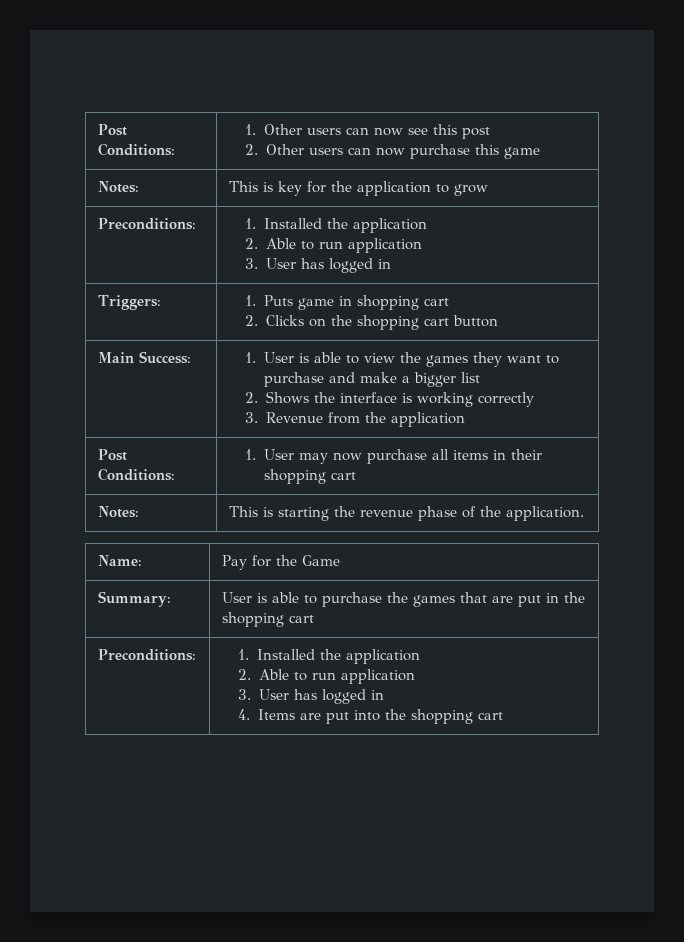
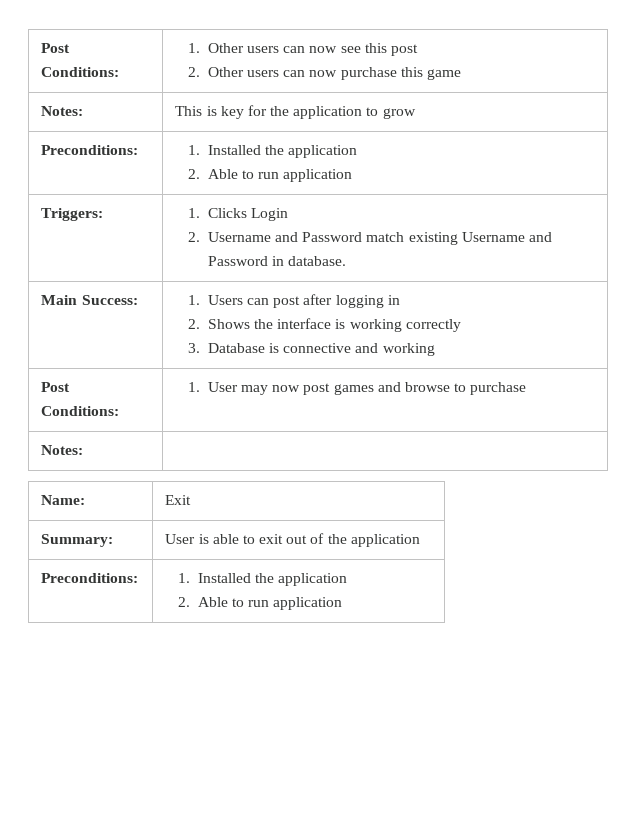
  Notes: | This is key for the application to grow
  Preconditions: | 1. Installed the application
  2. Able to run application
- 3. User has logged in
- Triggers: | 1. Puts game in shopping cart
- 2. Clicks on the shopping cart button
- Main Success: | 1. User is able to view the games they want to purchase and make a bigger list
+ Triggers: | 1. Clicks Login
+ 2. Username and Password match existing Username and Password in database.
+ Main Success: | 1. Users can post after logging in
  2. Shows the interface is working correctly
- 3. Revenue from the application
+ 3. Database is connective and working
- Post Conditions: | 1. User may now purchase all items in their shopping cart
- Notes: | This is starting the revenue phase of the application.
- Name: | Pay for the Game
+ Post Conditions: | 1. User may now post games and browse to purchase
+ Notes: |
+ Name: | Exit
- Summary: | User is able to purchase the games that are put in the shopping cart
+ Summary: | User is able to exit out of the application
  Preconditions: | 1. Installed the application
  2. Able to run application
- 3. User has logged in
- 4. Items are put into the shopping cart

